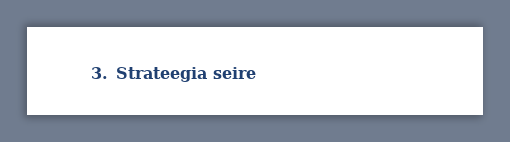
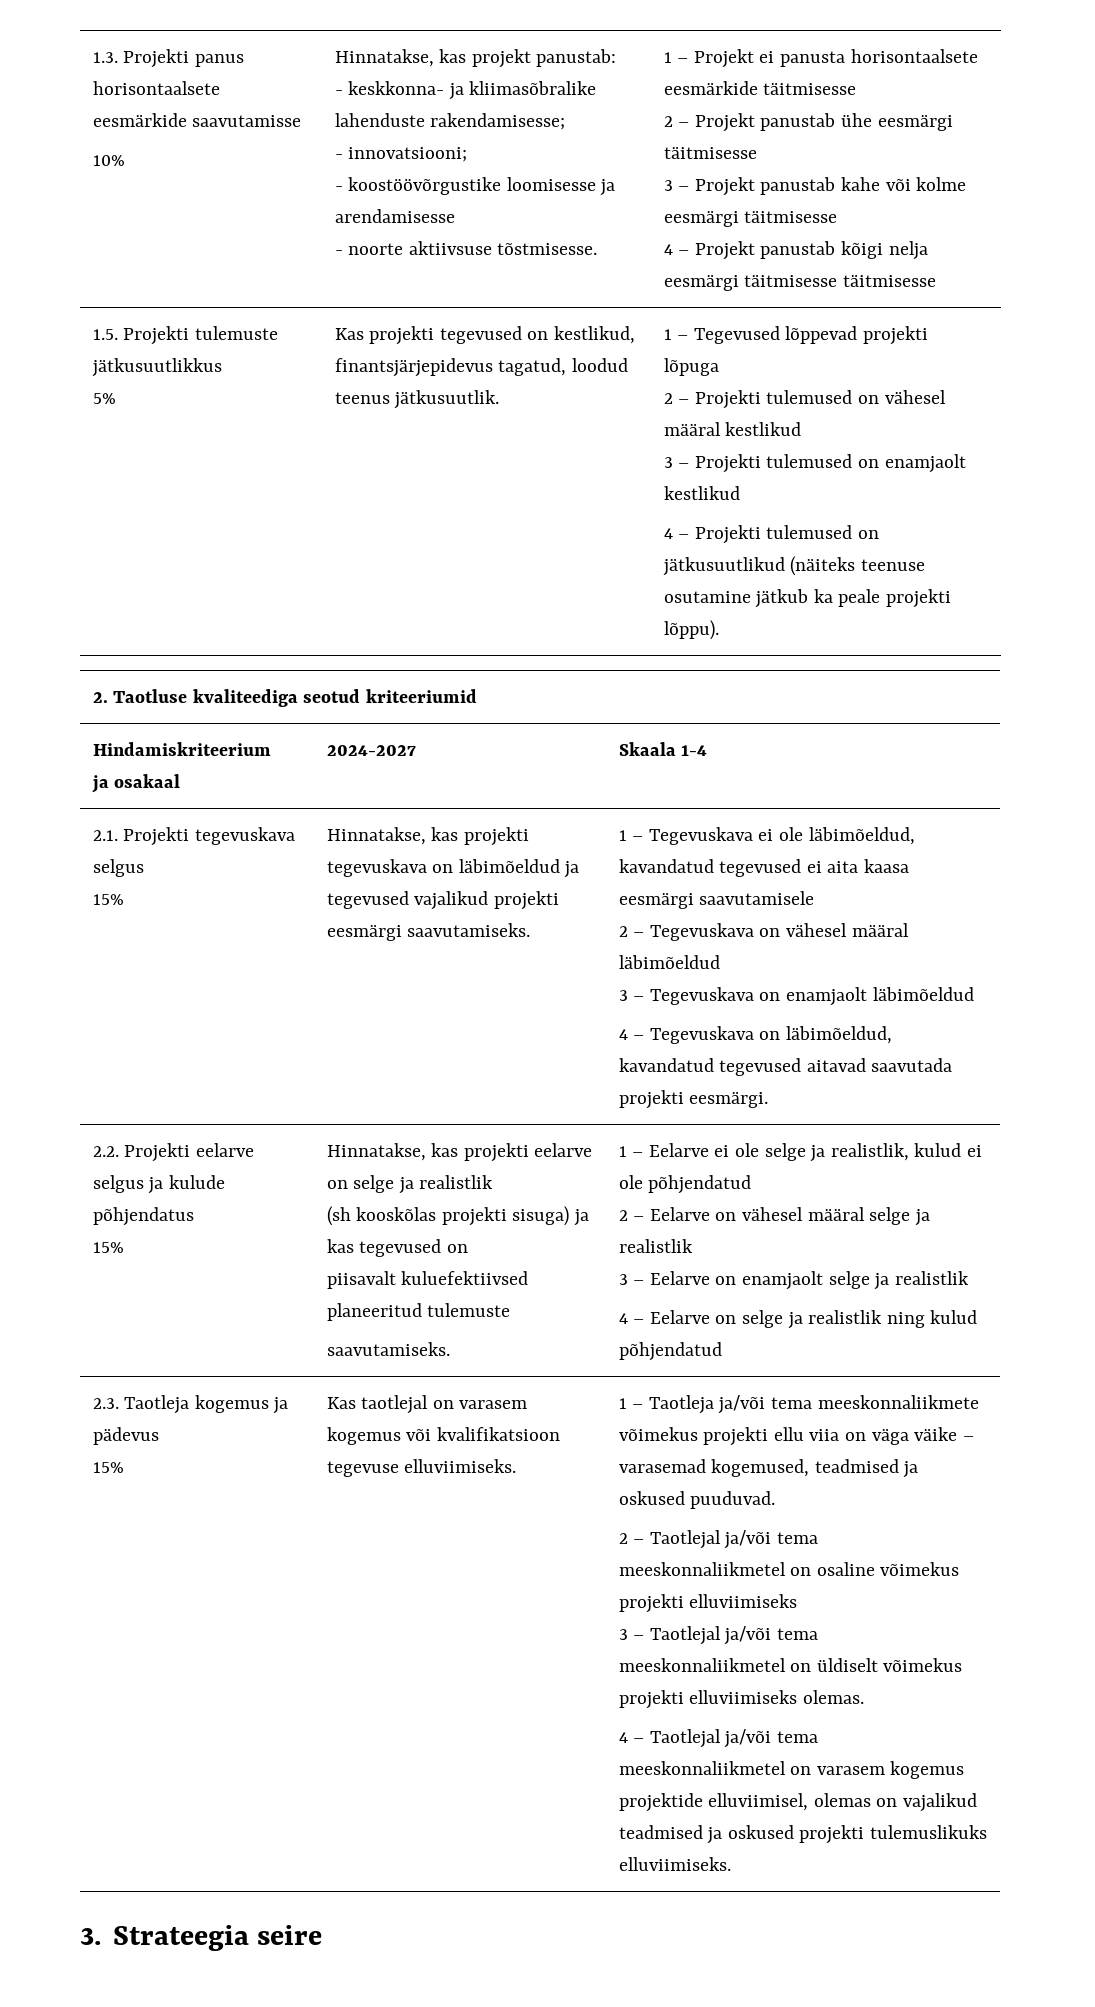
+ 1.3. Projekti panus horisontaalsete eesmärkide saavutamisse
+ 10% | Hinnatakse, kas projekt panustab:
+ - keskkonna- ja kliimasõbralike lahenduste rakendamisesse;
+ - innovatsiooni;
+ - koostöövõrgustike loomisesse ja arendamisesse
+ - noorte aktiivsuse tõstmisesse. | 1 – Projekt ei panusta horisontaalsete eesmärkide täitmisesse
+ 2 – Projekt panustab ühe eesmärgi täitmisesse
+ 3 – Projekt panustab kahe või kolme eesmärgi täitmisesse
+ 4 – Projekt panustab kõigi nelja eesmärgi täitmisesse täitmisesse
+ 1.5. Projekti tulemuste jätkusuutlikkus
+ 5% | Kas projekti tegevused on kestlikud, finantsjärjepidevus tagatud, loodud teenus jätkusuutlik. | 1 – Tegevused lõppevad projekti lõpuga
+ 2 – Projekti tulemused on vähesel määral kestlikud
+ 3 – Projekti tulemused on enamjaolt kestlikud
+ 4 – Projekti tulemused on jätkusuutlikud (näiteks teenuse osutamine jätkub ka peale projekti lõppu).
+ 2. Taotluse kvaliteediga seotud kriteeriumid
+ Hindamiskriteerium
+ ja osakaal | 2024-2027 | Skaala 1-4
+ 2.1. Projekti tegevuskava selgus
+ 15% | Hinnatakse, kas projekti tegevuskava on läbimõeldud ja tegevused vajalikud projekti eesmärgi saavutamiseks. | 1 – Tegevuskava ei ole läbimõeldud, kavandatud tegevused ei aita kaasa eesmärgi saavutamisele
+ 2 – Tegevuskava on vähesel määral läbimõeldud
+ 3 – Tegevuskava on enamjaolt läbimõeldud
+ 4 – Tegevuskava on läbimõeldud, kavandatud tegevused aitavad saavutada projekti eesmärgi.
+ 2.2. Projekti eelarve selgus ja kulude põhjendatus
+ 15% | Hinnatakse, kas projekti eelarve on selge ja realistlik
+ (sh kooskõlas projekti sisuga) ja kas tegevused on
+ piisavalt kuluefektiivsed planeeritud tulemuste
+ saavutamiseks. | 1 – Eelarve ei ole selge ja realistlik, kulud ei ole põhjendatud
+ 2 – Eelarve on vähesel määral selge ja realistlik
+ 3 – Eelarve on enamjaolt selge ja realistlik
+ 4 – Eelarve on selge ja realistlik ning kulud põhjendatud
+ 2.3. Taotleja kogemus ja pädevus
+ 15% | Kas taotlejal on varasem kogemus või kvalifikatsioon tegevuse elluviimiseks. | 1 – Taotleja ja/või tema meeskonnaliikmete võimekus projekti ellu viia on väga väike – varasemad kogemused, teadmised ja oskused puuduvad.
+ 2 – Taotlejal ja/või tema meeskonnaliikmetel on osaline võimekus projekti elluviimiseks
+ 3 – Taotlejal ja/või tema meeskonnaliikmetel on üldiselt võimekus projekti elluviimiseks olemas.
+ 4 – Taotlejal ja/või tema meeskonnaliikmetel on varasem kogemus projektide elluviimisel, olemas on vajalikud teadmised ja oskused projekti tulemuslikuks elluviimiseks.

